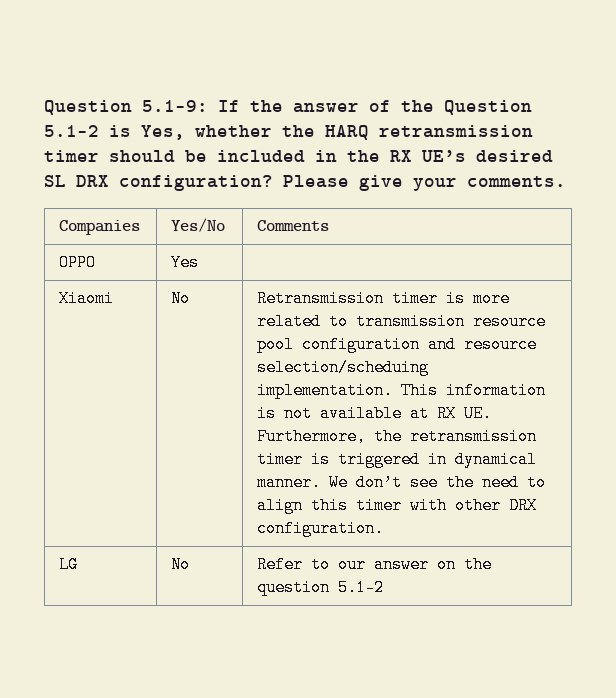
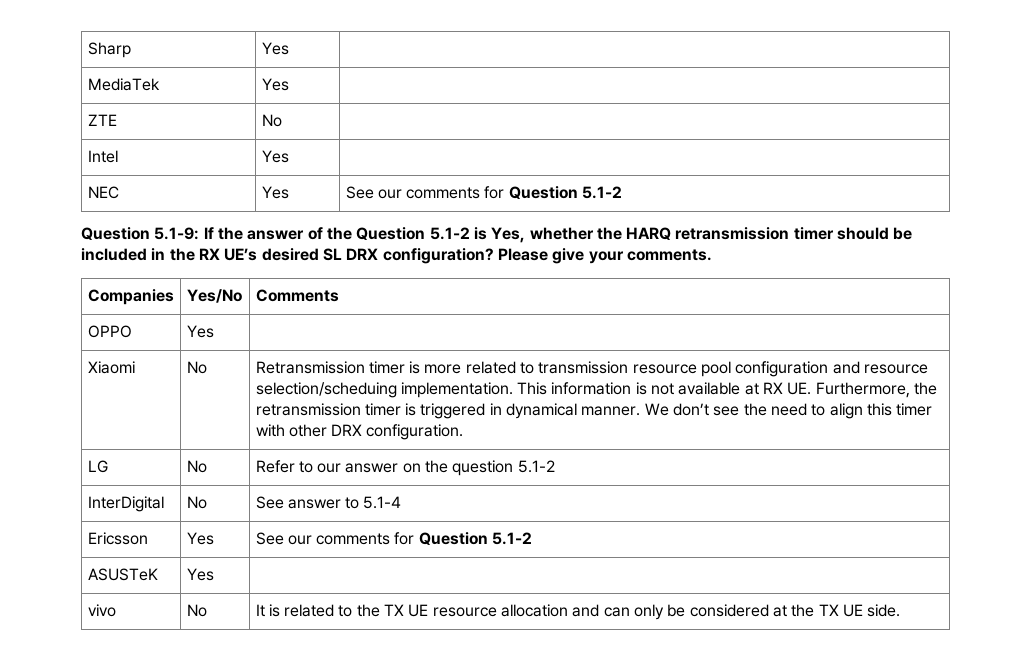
+ Sharp | Yes |
+ MediaTek | Yes |
+ ZTE | No |
+ Intel | Yes |
+ NEC | Yes | See our comments for Question 5.1-2
+ InterDigital | No | See answer to 5.1-4
+ Ericsson | Yes | See our comments for Question 5.1-2
+ ASUSTeK | Yes |
+ vivo | No | It is related to the TX UE resource allocation and can only be considered at the TX UE side.

